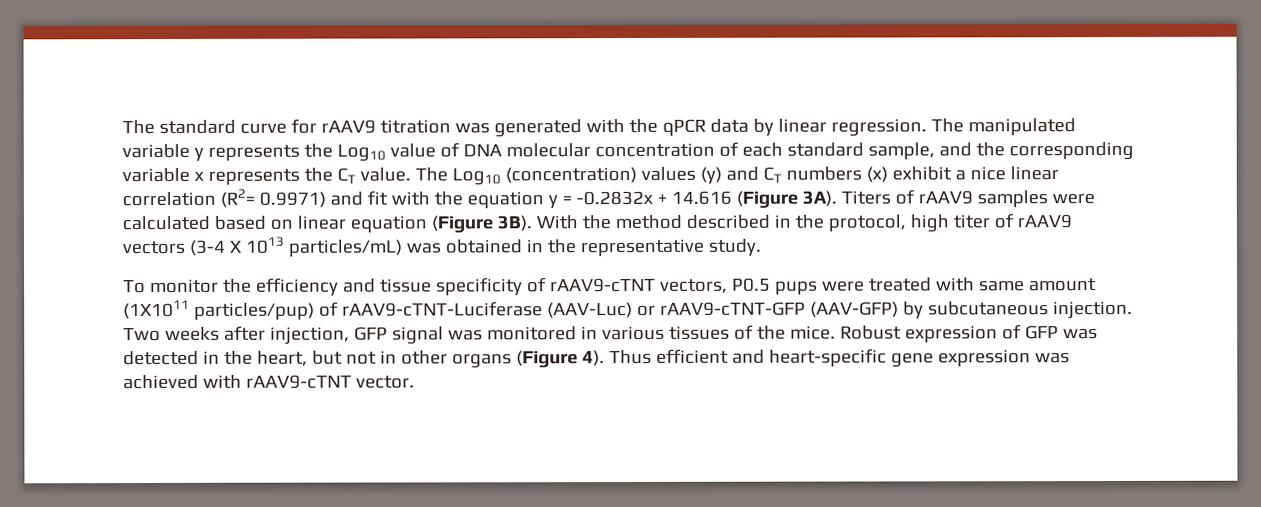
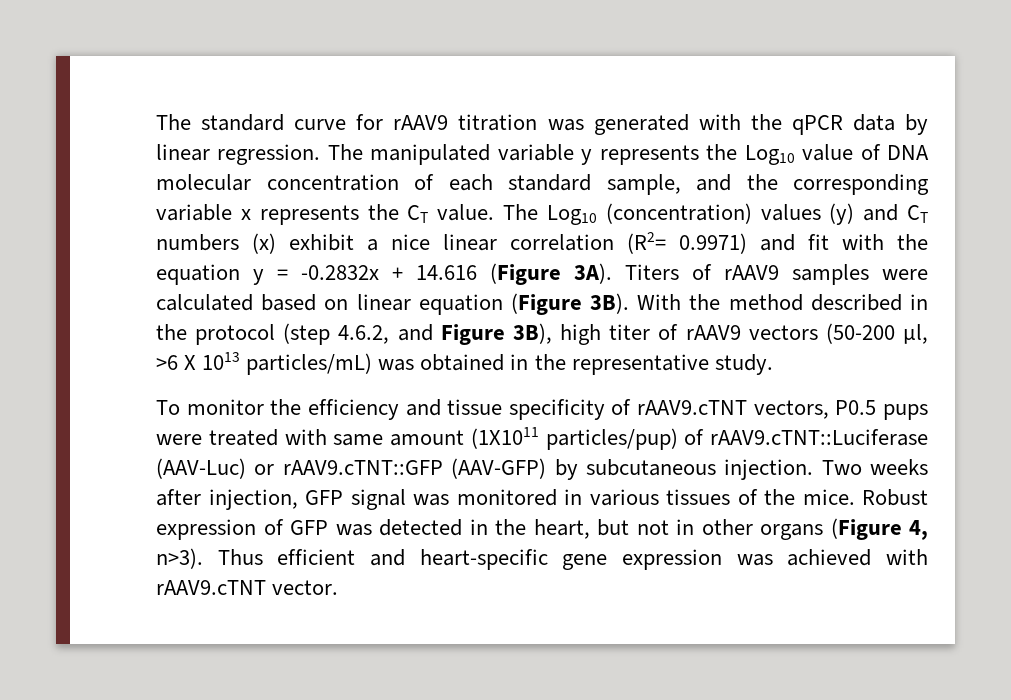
- With the method described in the protocol, high titer of rAAV9 vectors (3-4 X 1013 particles/mL) was obtained in the representative study.
+ With the method described in the protocol (step 4.6.2, and Figure 3B), high titer of rAAV9 vectors (50-200 μl, >6 X 1013 particles/mL) was obtained in the representative study.
- To monitor the efficiency and tissue specificity of rAAV9-cTNT vectors, P0.5 pups were treated with same amount (1X1011 particles/pup) of rAAV9-cTNT-Luciferase (AAV-Luc) or rAAV9-cTNT-GFP (AAV-GFP) by subcutaneous injection.
+ To monitor the efficiency and tissue specificity of rAAV9.cTNT vectors, P0.5 pups were treated with same amount (1X1011 particles/pup) of rAAV9.cTNT::Luciferase (AAV-Luc) or rAAV9.cTNT::GFP (AAV-GFP) by subcutaneous injection.
- Robust expression of GFP was detected in the heart, but not in other organs (Figure 4).
+ Robust expression of GFP was detected in the heart, but not in other organs (Figure 4, n>3).
- Thus efficient and heart-specific gene expression was achieved with rAAV9-cTNT vector.
+ Thus efficient and heart-specific gene expression was achieved with rAAV9.cTNT vector.

